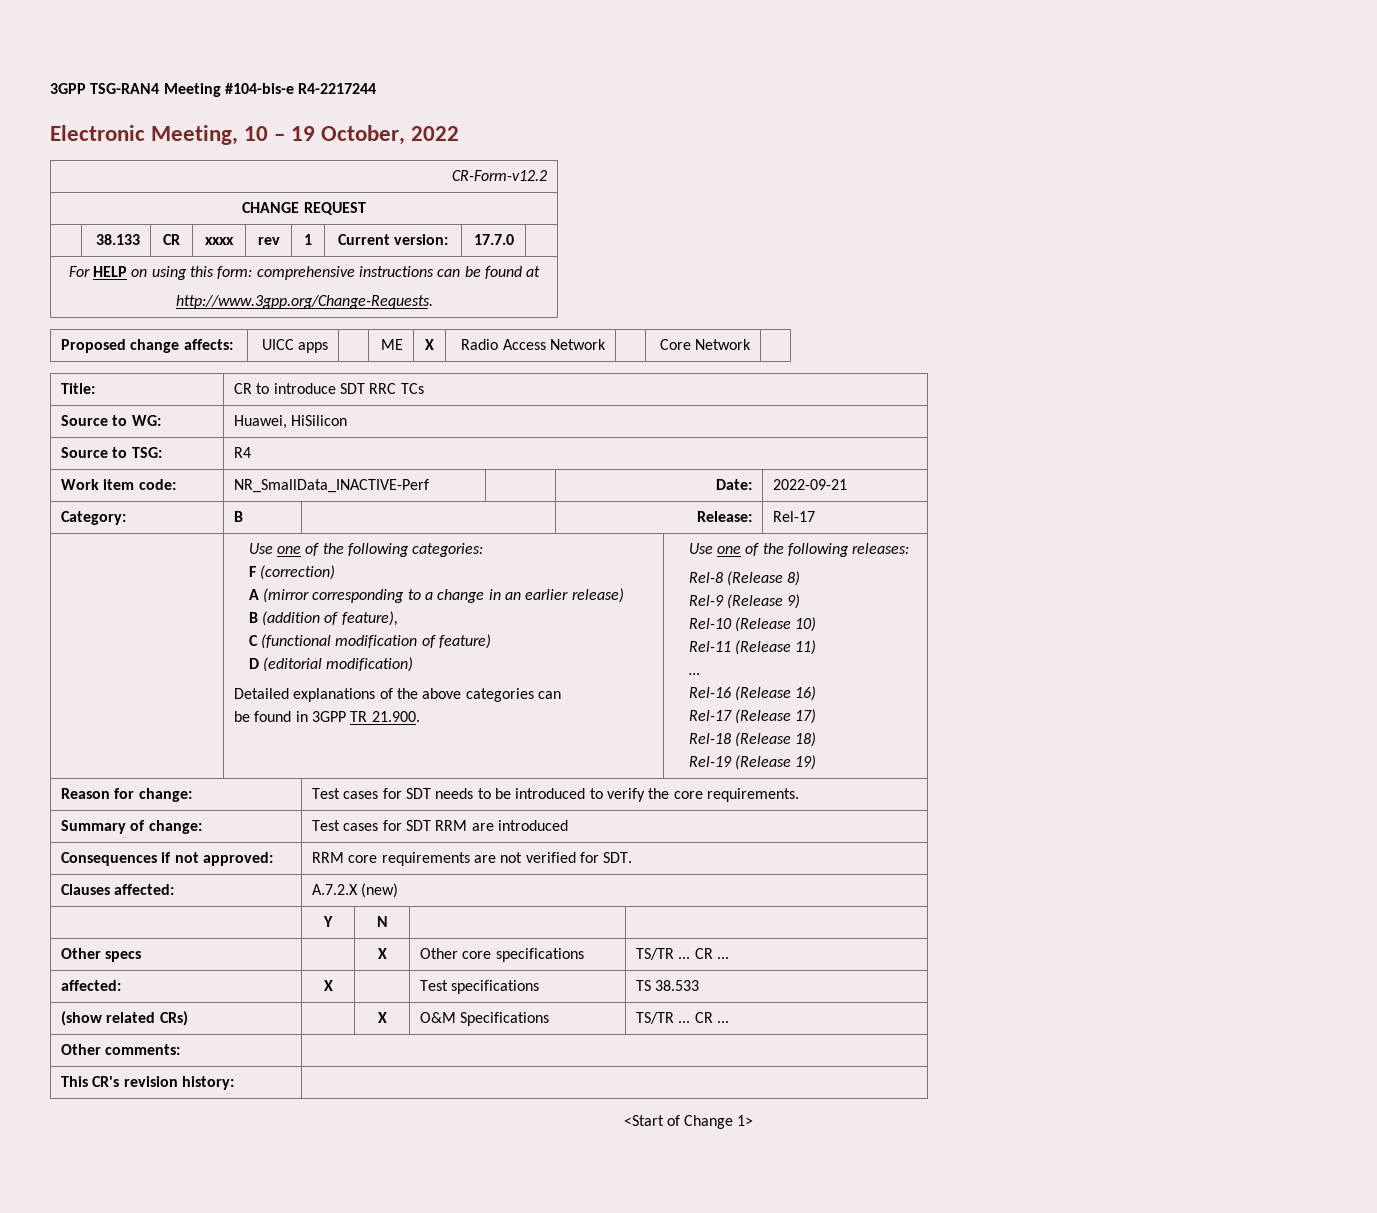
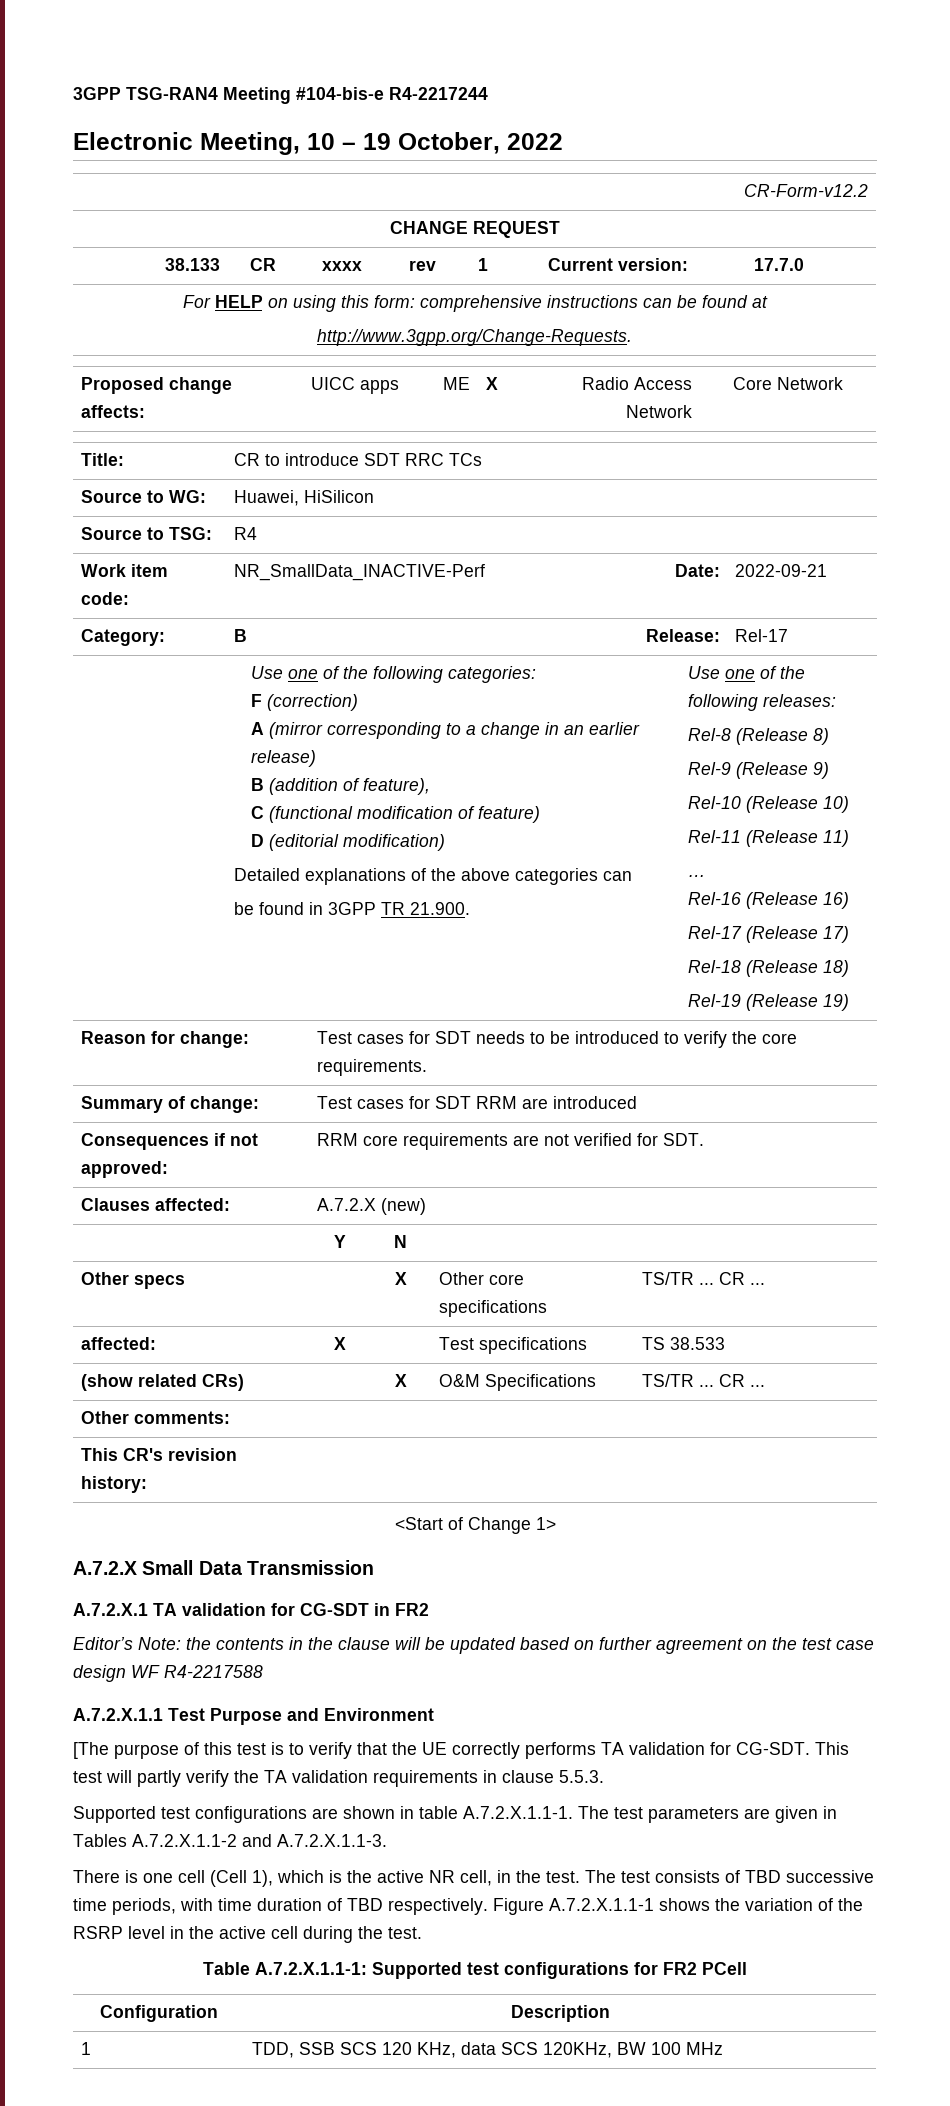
+ A.7.2.X Small Data Transmission
+ A.7.2.X.1 TA validation for CG-SDT in FR2
+ Editor’s Note: the contents in the clause will be updated based on further agreement on the test case design WF R4-2217588
+ A.7.2.X.1.1 Test Purpose and Environment
+ [The purpose of this test is to verify that the UE correctly performs TA validation for CG-SDT. This test will partly verify the TA validation requirements in clause 5.5.3.
+ Supported test configurations are shown in table A.7.2.X.1.1-1. The test parameters are given in Tables A.7.2.X.1.1-2 and A.7.2.X.1.1-3.
+ There is one cell (Cell 1), which is the active NR cell, in the test. The test consists of TBD successive time periods, with time duration of TBD respectively. Figure A.7.2.X.1.1-1 shows the variation of the RSRP level in the active cell during the test.
+ Table A.7.2.X.1.1-1: Supported test configurations for FR2 PCell
+ Configuration | Description
+ 1 | TDD, SSB SCS 120 KHz, data SCS 120KHz, BW 100 MHz

